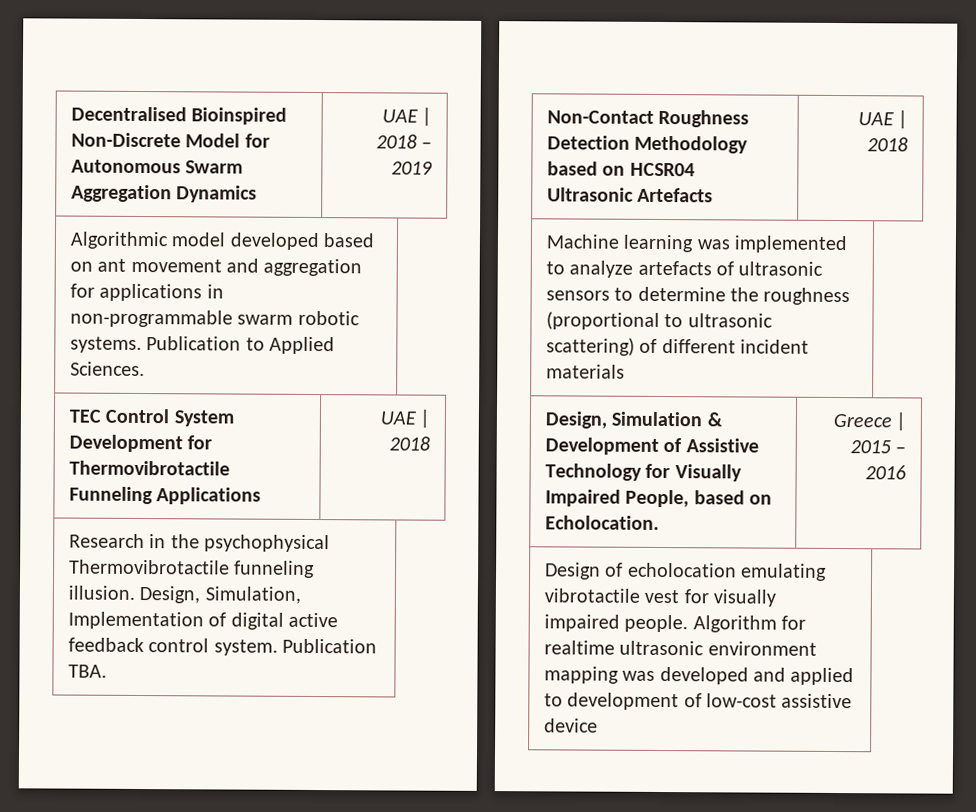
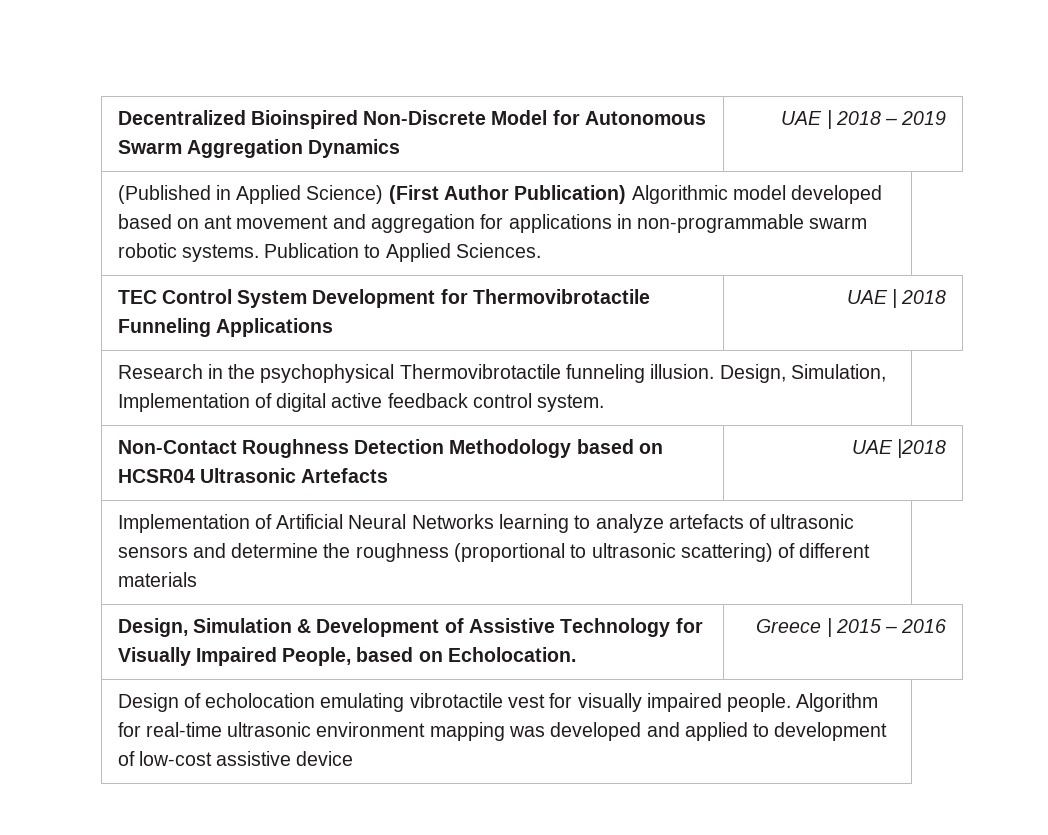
- Decentralised Bioinspired Non-Discrete Model for Autonomous Swarm Aggregation Dynamics | UAE | 2018 – 2019
+ Decentralized Bioinspired Non-Discrete Model for Autonomous Swarm Aggregation Dynamics | UAE | 2018 – 2019
- Algorithmic model developed based on ant movement and aggregation for applications in non-programmable swarm robotic systems. Publication to Applied Sciences.
+ (Published in Applied Science) (First Author Publication) Algorithmic model developed based on ant movement and aggregation for applications in non-programmable swarm robotic systems. Publication to Applied Sciences.
- Research in the psychophysical Thermovibrotactile funneling illusion. Design, Simulation, Implementation of digital active feedback control system. Publication TBA.
+ Research in the psychophysical Thermovibrotactile funneling illusion. Design, Simulation, Implementation of digital active feedback control system.
- Non-Contact Roughness Detection Methodology based on HCSR04 Ultrasonic Artefacts | UAE | 2018
- Machine learning was implemented to analyze artefacts of ultrasonic sensors to determine the roughness (proportional to ultrasonic scattering) of different incident materials
+ Non-Contact Roughness Detection Methodology based on HCSR04 Ultrasonic Artefacts | UAE |2018
+ Implementation of Artificial Neural Networks learning to analyze artefacts of ultrasonic sensors and determine the roughness (proportional to ultrasonic scattering) of different materials
- Design of echolocation emulating vibrotactile vest for visually impaired people. Algorithm for realtime ultrasonic environment mapping was developed and applied to development of low-cost assistive device
+ Design of echolocation emulating vibrotactile vest for visually impaired people. Algorithm for real-time ultrasonic environment mapping was developed and applied to development of low-cost assistive device

